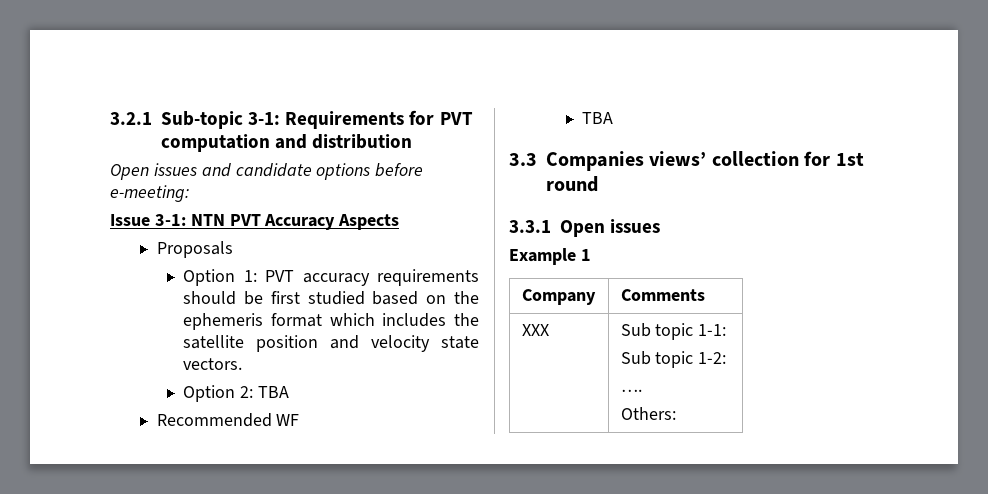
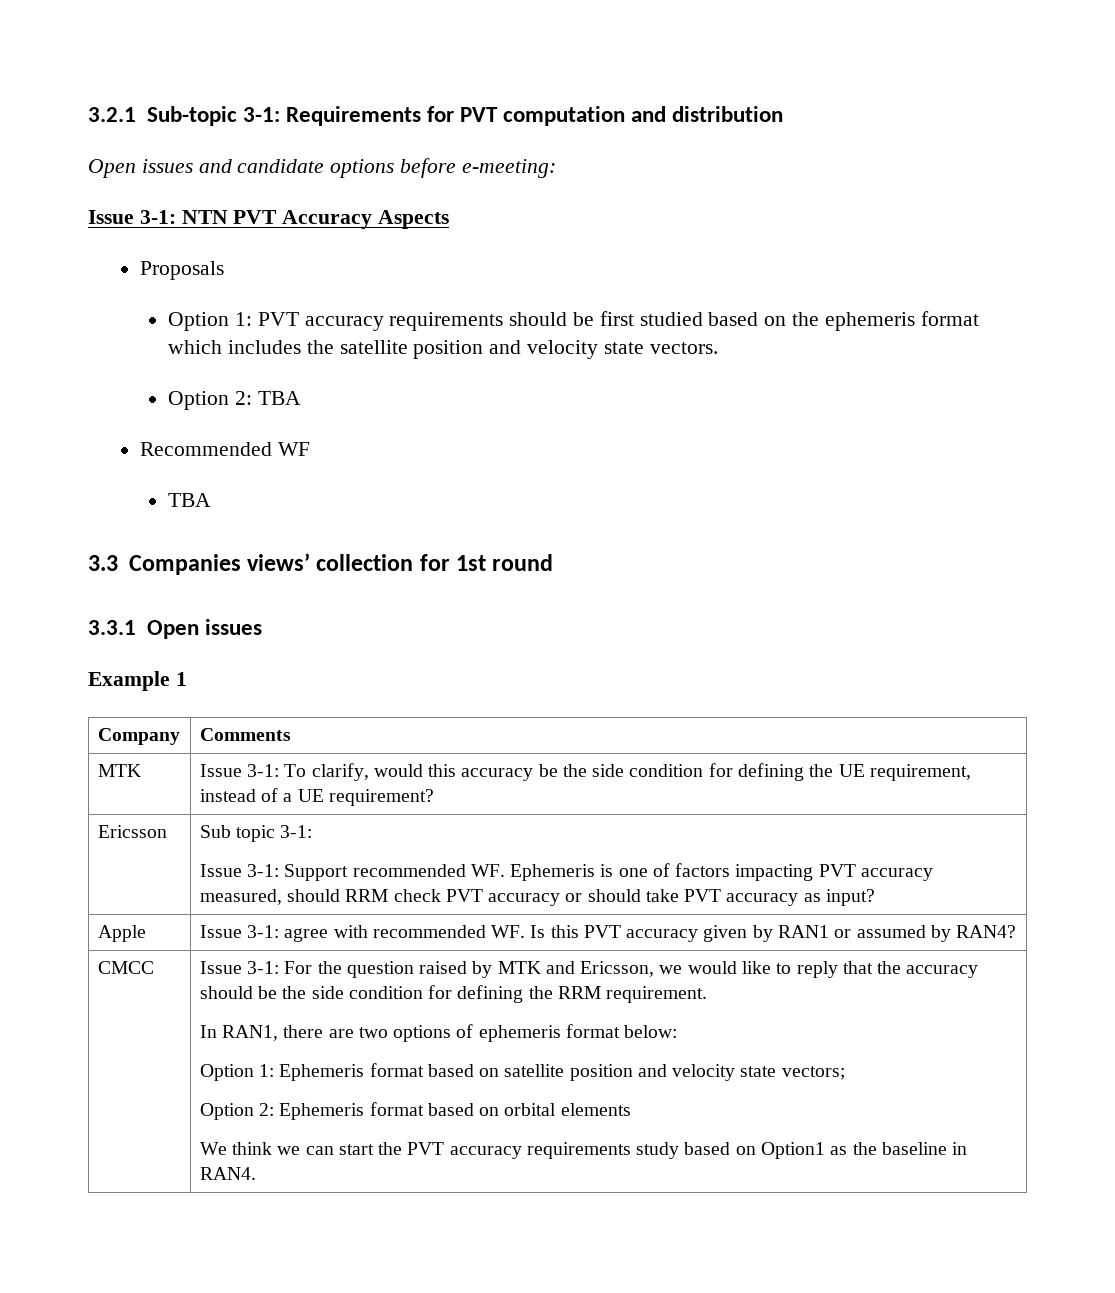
- XXX | Sub topic 1-1:
- Sub topic 1-2:
- ….
- Others:
+ MTK | Issue 3-1: To clarify, would this accuracy be the side condition for defining the UE requirement, instead of a UE requirement?
+ Ericsson | Sub topic 3-1:
+ Issue 3-1: Support recommended WF. Ephemeris is one of factors impacting PVT accuracy measured, should RRM check PVT accuracy or should take PVT accuracy as input?
+ Apple | Issue 3-1: agree with recommended WF. Is this PVT accuracy given by RAN1 or assumed by RAN4?
+ CMCC | Issue 3-1: For the question raised by MTK and Ericsson, we would like to reply that the accuracy should be the side condition for defining the RRM requirement.
+ In RAN1, there are two options of ephemeris format below:
+ Option 1: Ephemeris format based on satellite position and velocity state vectors;
+ Option 2: Ephemeris format based on orbital elements
+ We think we can start the PVT accuracy requirements study based on Option1 as the baseline in RAN4.

